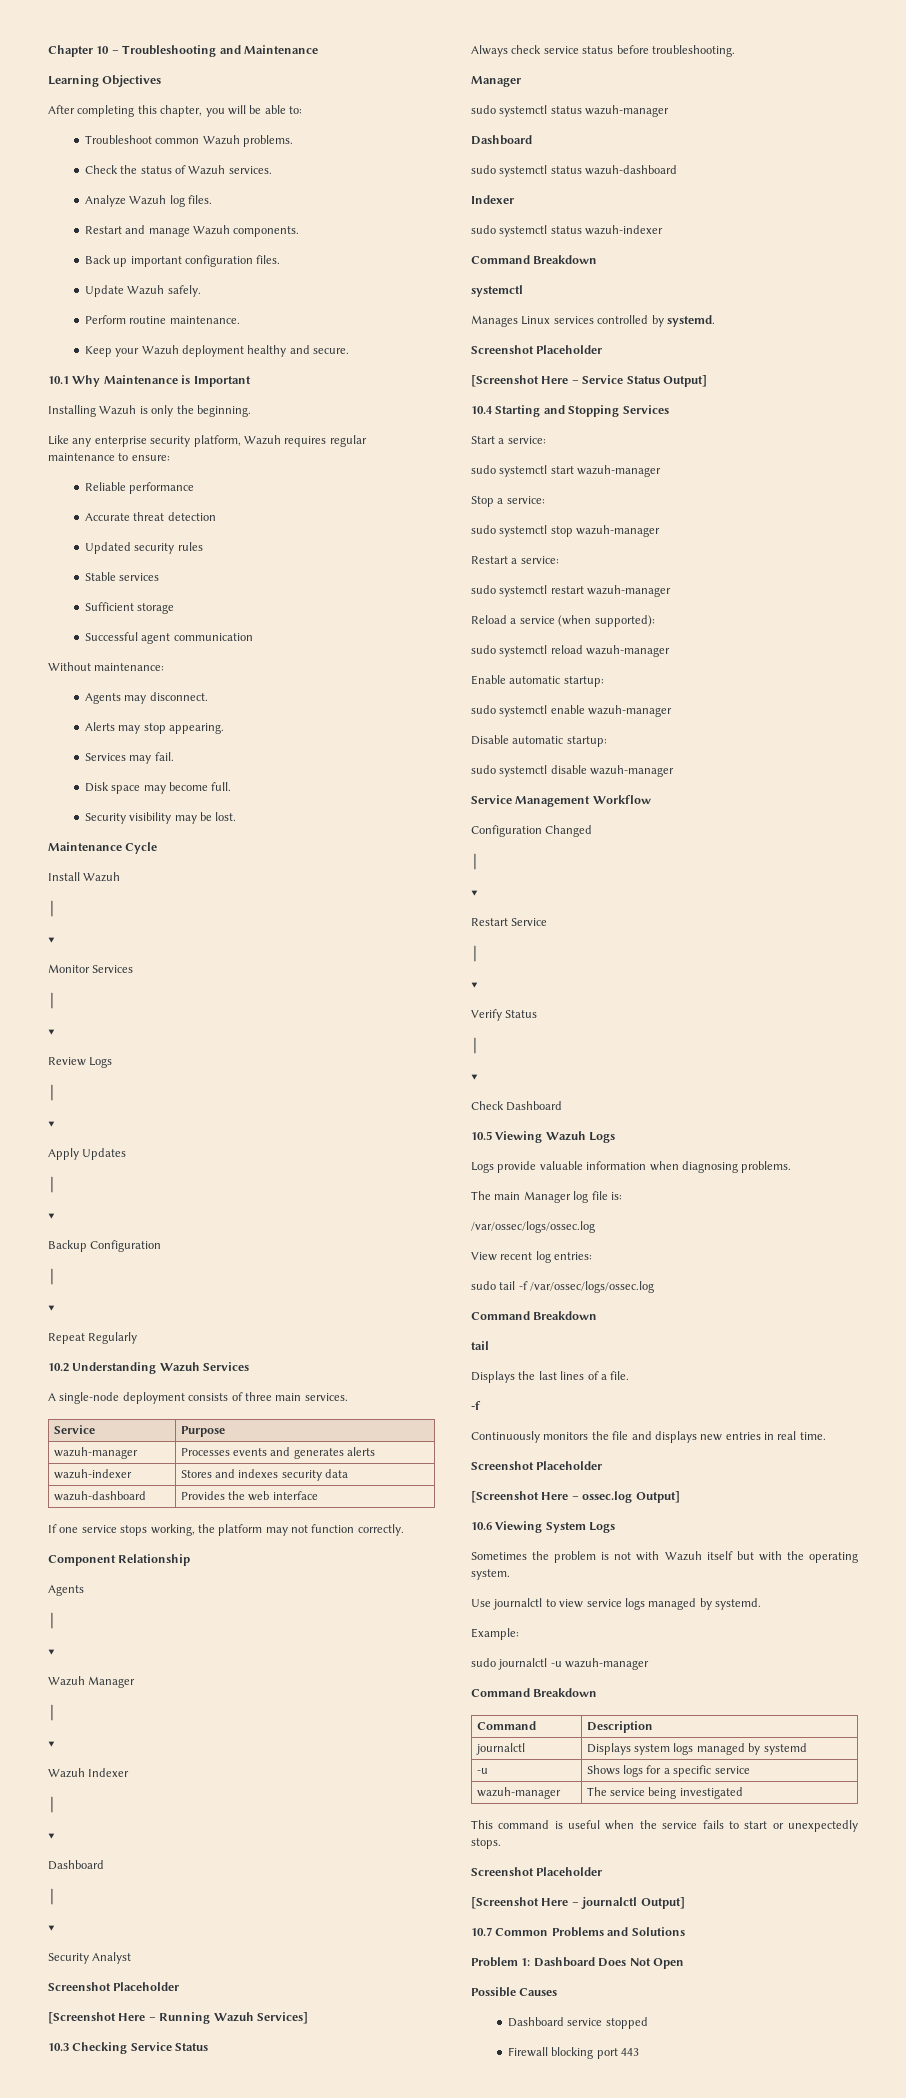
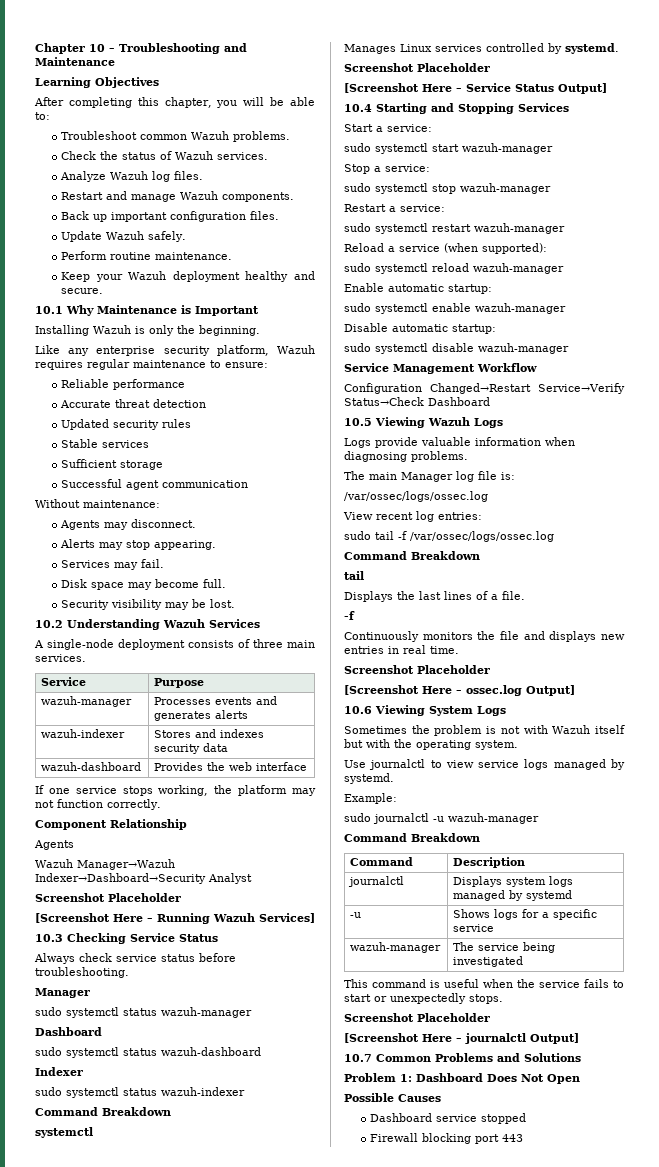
- Maintenance Cycle
- Install Wazuh
- │
- ▼
- Monitor Services
- │
- ▼
- Review Logs
- │
- ▼
- Apply Updates
- │
- ▼
- Backup Configuration
- │
- ▼
- Repeat Regularly
  Component Relationship
  Agents
- │
- ▼
- Wazuh Manager
- │
- ▼
- Wazuh Indexer
- │
- ▼
- Dashboard
- │
- ▼
- Security Analyst
+ Wazuh Manager→Wazuh Indexer→Dashboard→Security Analyst
- Configuration Changed
- │
- ▼
- Restart Service
- │
- ▼
- Verify Status
- │
- ▼
- Check Dashboard
+ Configuration Changed→Restart Service→Verify Status→Check Dashboard

